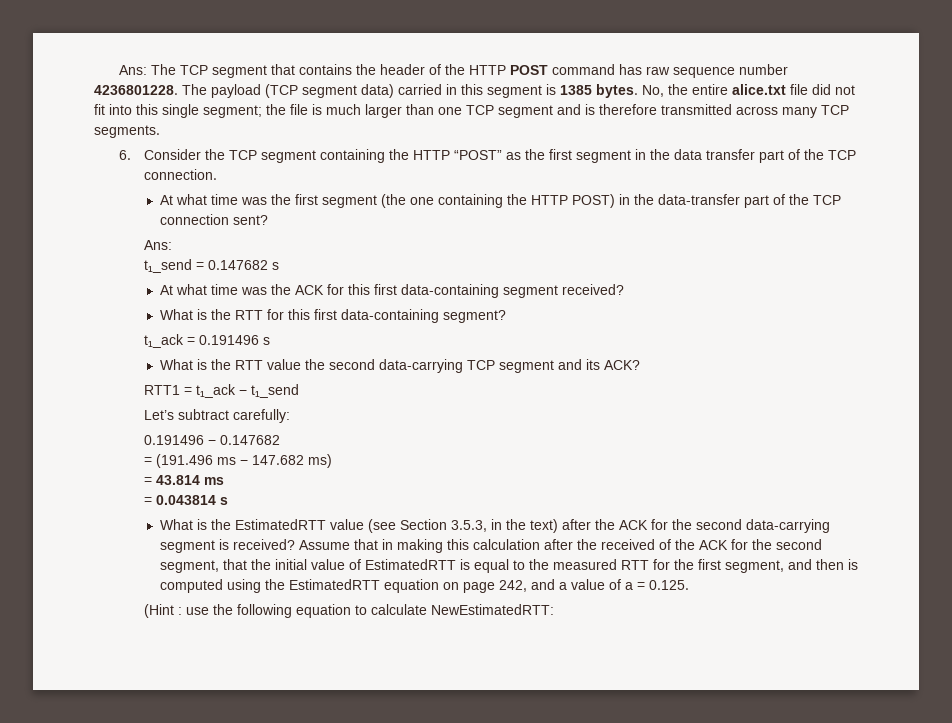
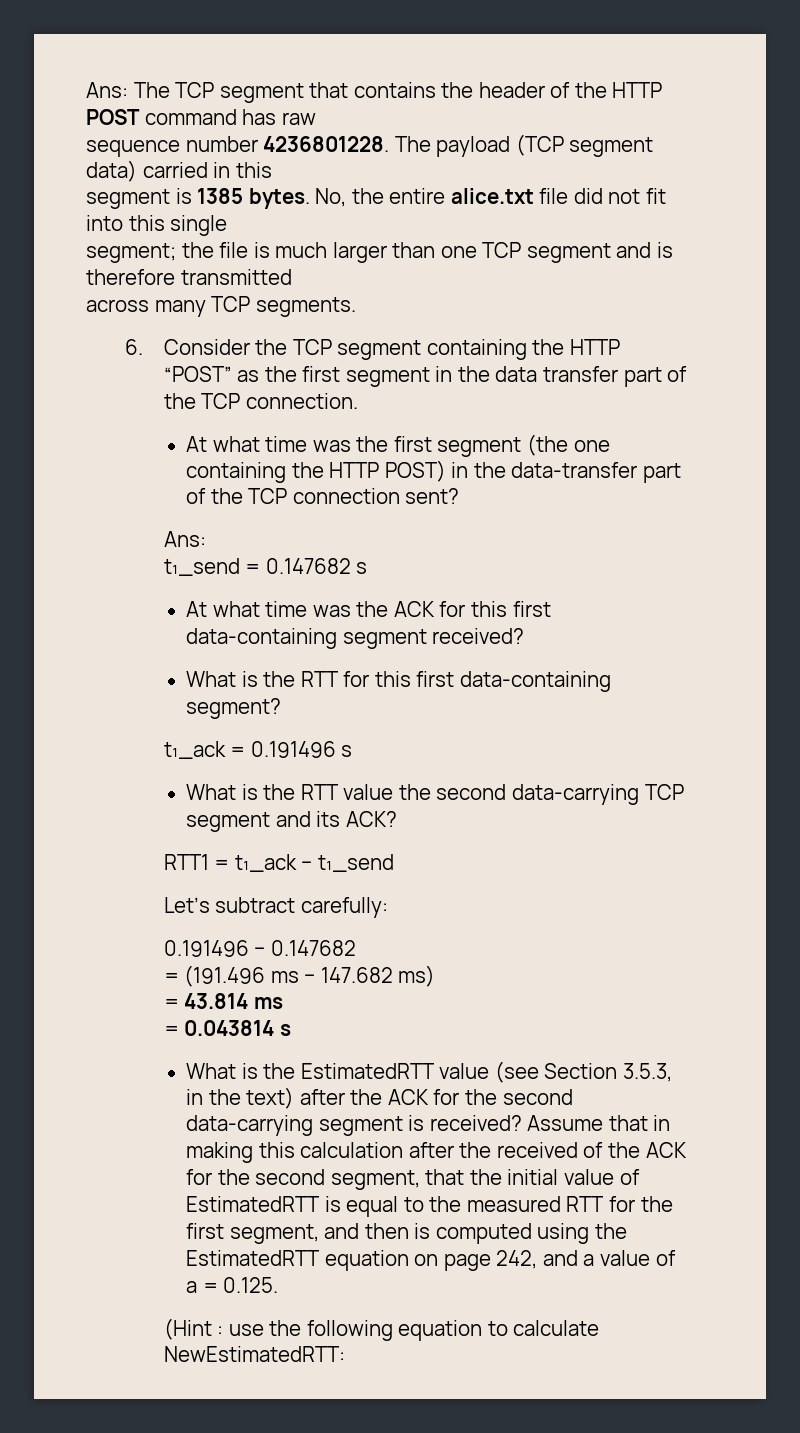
- Ans: The TCP segment that contains the header of the HTTP POST command has raw sequence number 4236801228.
+ Ans: The TCP segment that contains the header of the HTTP POST command has raw
+ sequence number 4236801228.
- The payload (TCP segment data) carried in this segment is 1385 bytes.
+ The payload (TCP segment data) carried in this
+ segment is 1385 bytes.
- No, the entire alice.txt file did not fit into this single segment; the file is much larger than one TCP segment and is therefore transmitted across many TCP segments.
+ No, the entire alice.txt file did not fit into this single
+ segment; the file is much larger than one TCP segment and is therefore transmitted
+ across many TCP segments.

